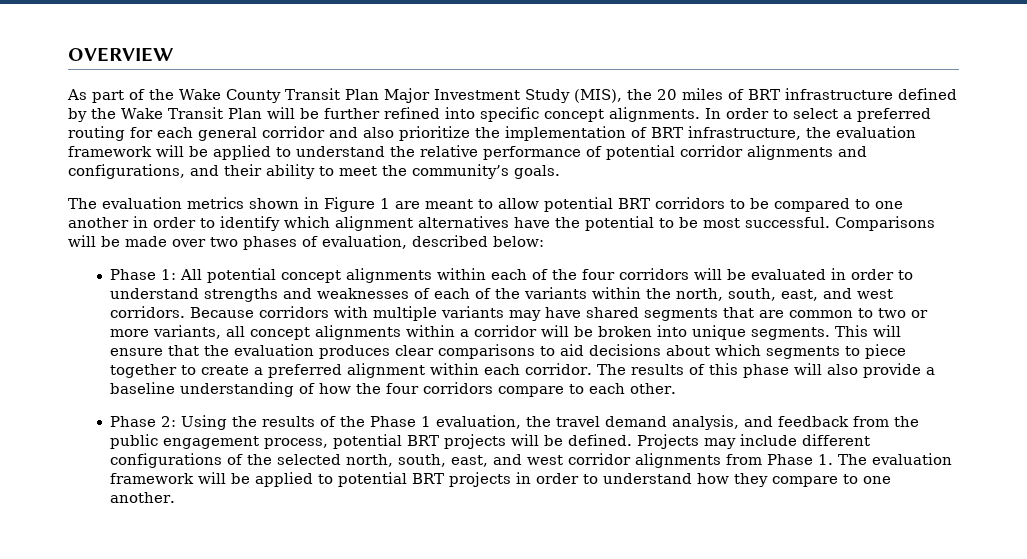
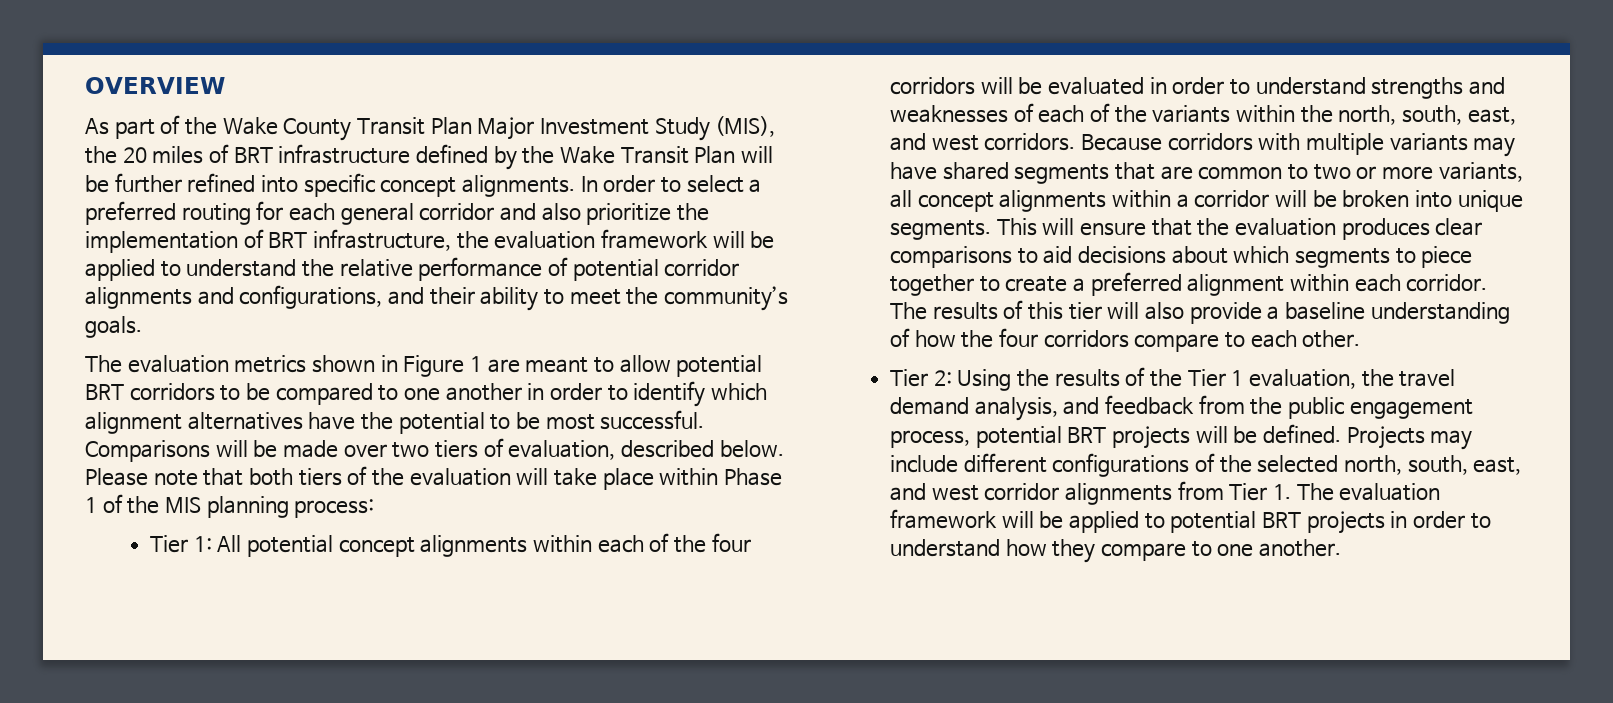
- Comparisons will be made over two phases of evaluation, described below:
- Phase 1: All potential concept alignments within each of the four corridors will be evaluated in order to understand strengths and weaknesses of each of the variants within the north, south, east, and west corridors.
+ Comparisons will be made over two tiers of evaluation, described below. Please note that both tiers of the evaluation will take place within Phase 1 of the MIS planning process:
+ Tier 1: All potential concept alignments within each of the four corridors will be evaluated in order to understand strengths and weaknesses of each of the variants within the north, south, east, and west corridors.
- The results of this phase will also provide a baseline understanding of how the four corridors compare to each other.
+ The results of this tier will also provide a baseline understanding of how the four corridors compare to each other.
- Phase 2: Using the results of the Phase 1 evaluation, the travel demand analysis, and feedback from the public engagement process, potential BRT projects will be defined.
+ Tier 2: Using the results of the Tier 1 evaluation, the travel demand analysis, and feedback from the public engagement process, potential BRT projects will be defined.
- Projects may include different configurations of the selected north, south, east, and west corridor alignments from Phase 1. The evaluation framework will be applied to potential BRT projects in order to understand how they compare to one another.
+ Projects may include different configurations of the selected north, south, east, and west corridor alignments from Tier 1. The evaluation framework will be applied to potential BRT projects in order to understand how they compare to one another.

